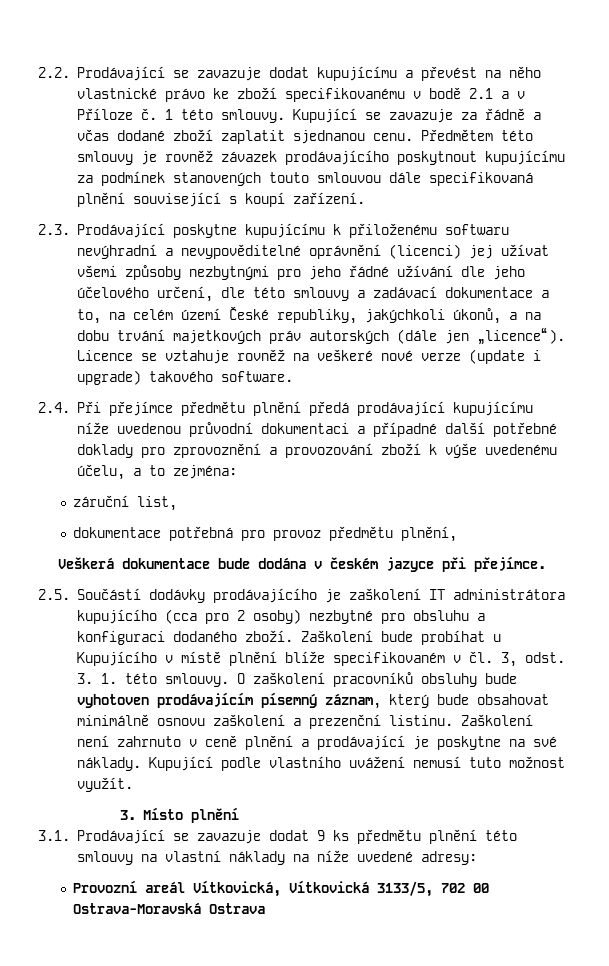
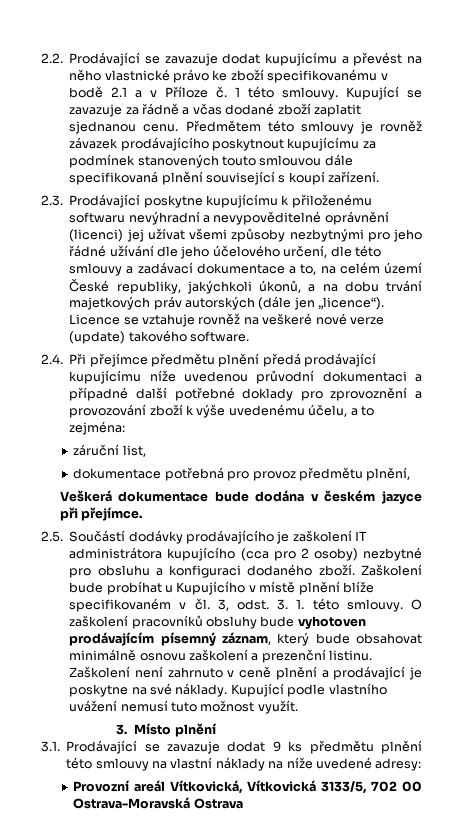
- Licence se vztahuje rovněž na veškeré nové verze (update i upgrade) takového software.
+ Licence se vztahuje rovněž na veškeré nové verze (update) takového software.

